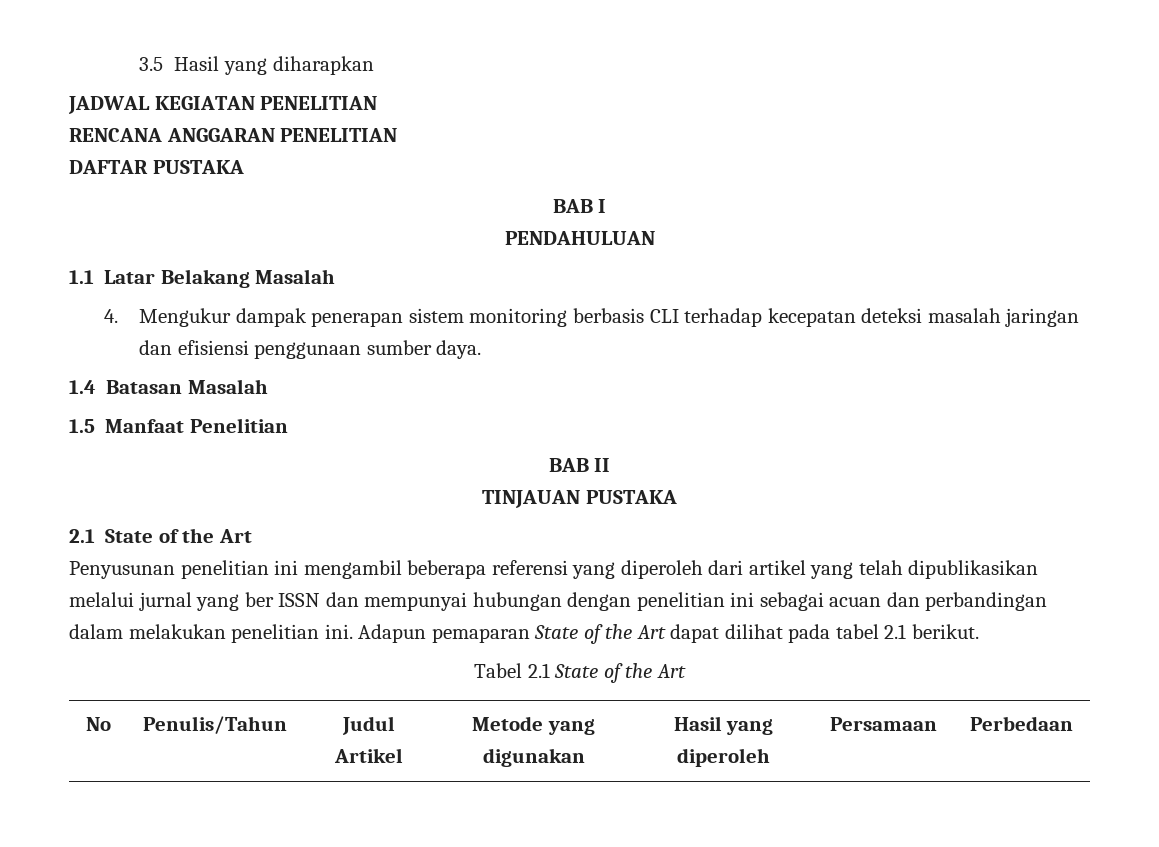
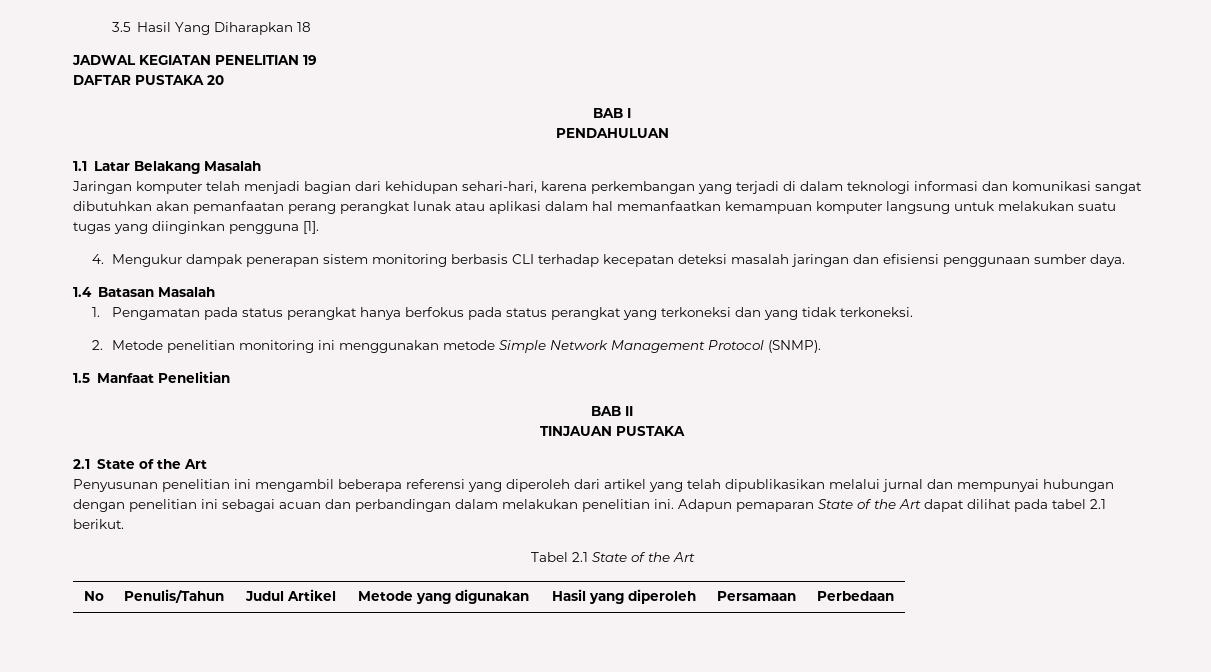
- 3.5 Hasil yang diharapkan
+ 3.5 Hasil Yang Diharapkan 18
- JADWAL KEGIATAN PENELITIAN
- RENCANA ANGGARAN PENELITIAN
+ JADWAL KEGIATAN PENELITIAN 19
- DAFTAR PUSTAKA
+ DAFTAR PUSTAKA 20
+ Jaringan komputer telah menjadi bagian dari kehidupan sehari-hari, karena perkembangan yang terjadi di dalam teknologi informasi dan komunikasi sangat dibutuhkan akan pemanfaatan perang perangkat lunak atau aplikasi dalam hal memanfaatkan kemampuan komputer langsung untuk melakukan suatu tugas yang diinginkan pengguna [1].
+ 1. Pengamatan pada status perangkat hanya berfokus pada status perangkat yang terkoneksi dan yang tidak terkoneksi.
+ 2. Metode penelitian monitoring ini menggunakan metode Simple Network Management Protocol (SNMP).
- Penyusunan penelitian ini mengambil beberapa referensi yang diperoleh dari artikel yang telah dipublikasikan melalui jurnal yang ber ISSN dan mempunyai hubungan dengan penelitian ini sebagai acuan dan perbandingan dalam melakukan penelitian ini.
+ Penyusunan penelitian ini mengambil beberapa referensi yang diperoleh dari artikel yang telah dipublikasikan melalui jurnal dan mempunyai hubungan dengan penelitian ini sebagai acuan dan perbandingan dalam melakukan penelitian ini.

